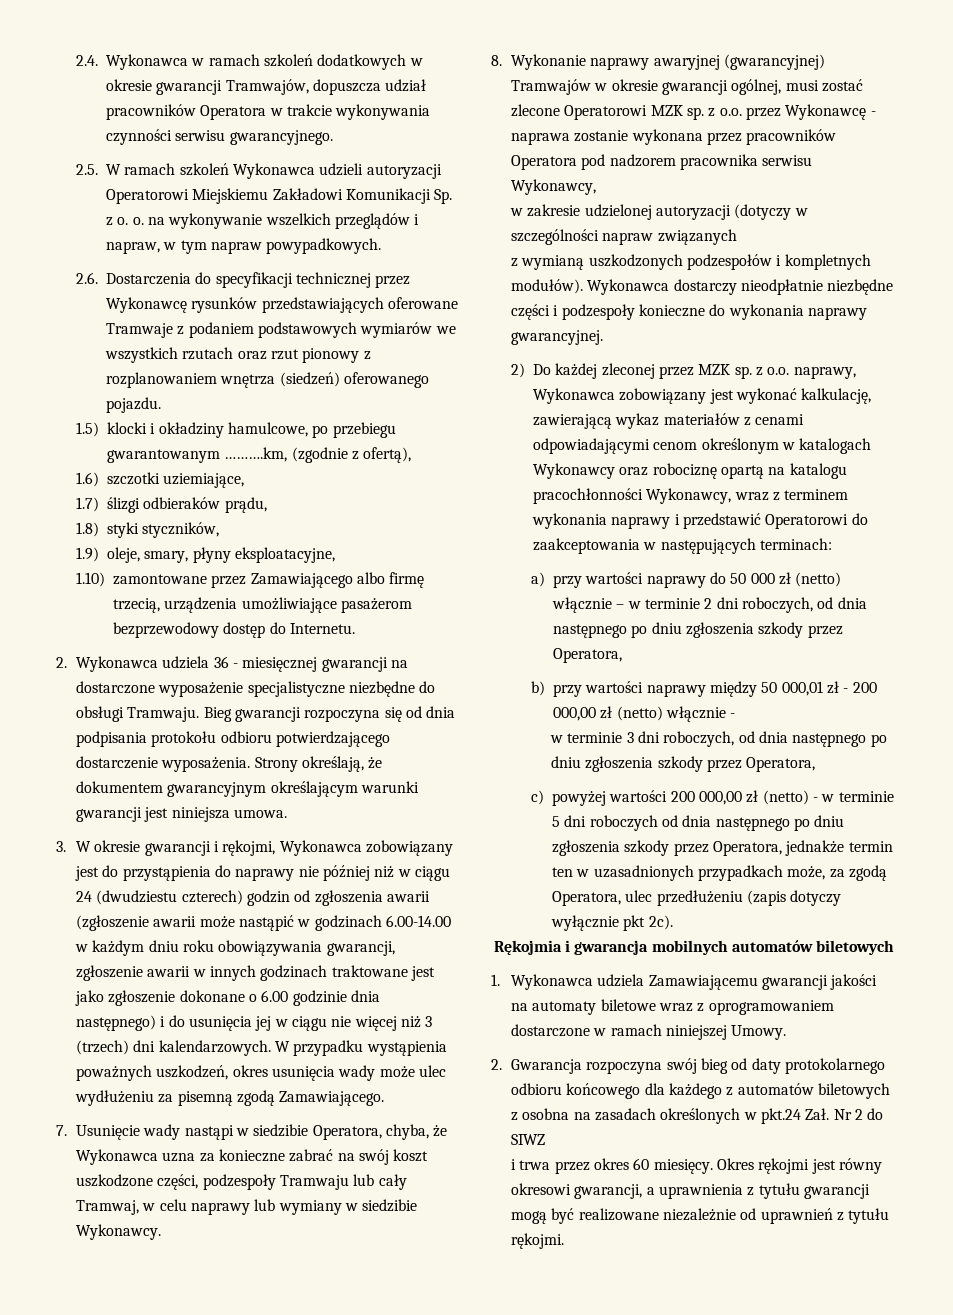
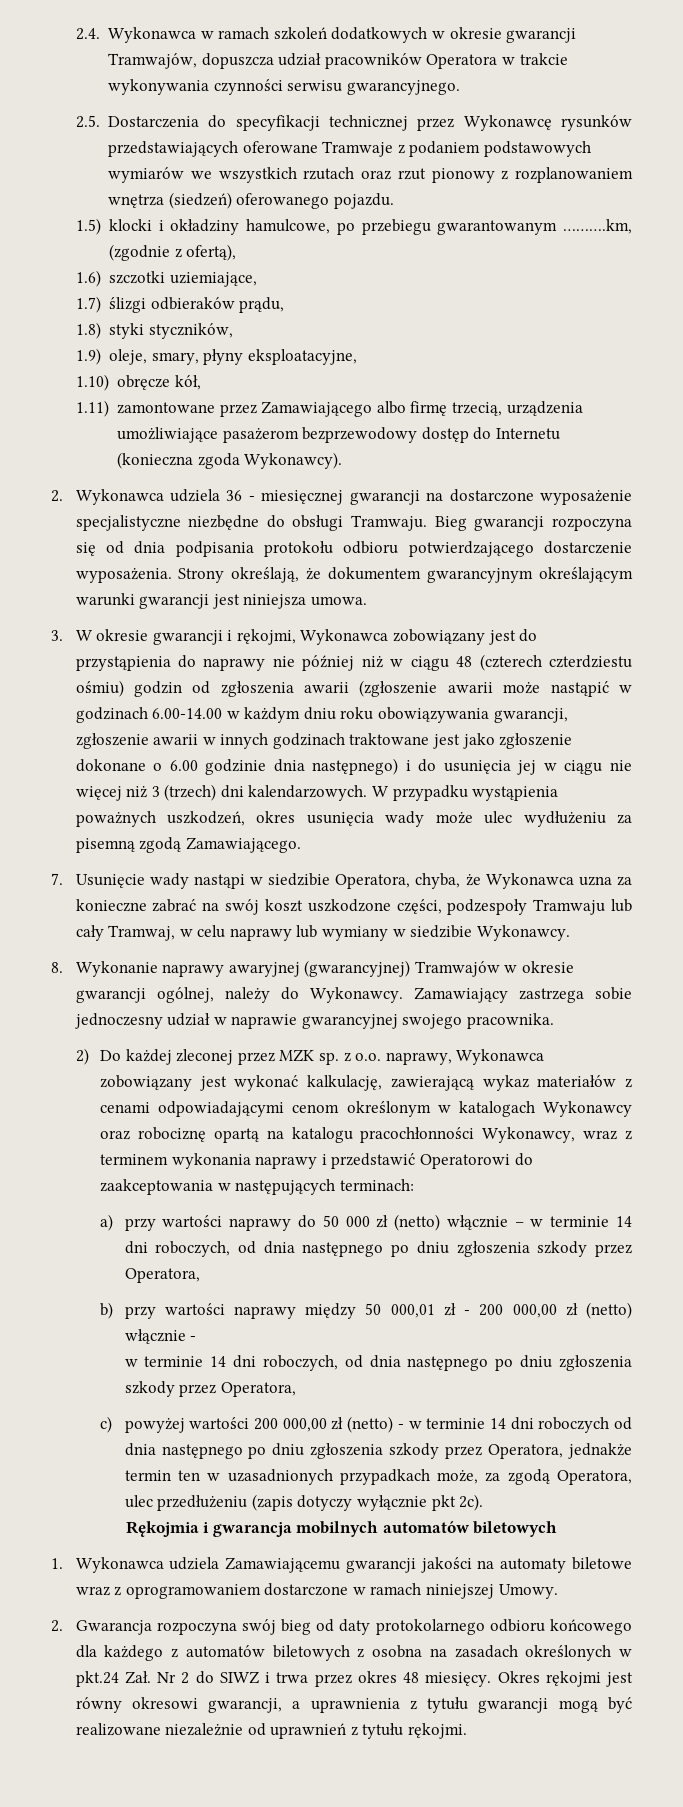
- 2.5. W ramach szkoleń Wykonawca udzieli autoryzacji Operatorowi Miejskiemu Zakładowi Komunikacji Sp. z o. o. na wykonywanie wszelkich przeglądów i napraw, w tym napraw powypadkowych.
- 2.6. Dostarczenia do specyfikacji technicznej przez Wykonawcę rysunków przedstawiających oferowane Tramwaje z podaniem podstawowych wymiarów we wszystkich rzutach oraz rzut pionowy z rozplanowaniem wnętrza (siedzeń) oferowanego pojazdu.
+ 2.5. Dostarczenia do specyfikacji technicznej przez Wykonawcę rysunków przedstawiających oferowane Tramwaje z podaniem podstawowych wymiarów we wszystkich rzutach oraz rzut pionowy z rozplanowaniem wnętrza (siedzeń) oferowanego pojazdu.
- 1.10) zamontowane przez Zamawiającego albo firmę trzecią, urządzenia umożliwiające pasażerom bezprzewodowy dostęp do Internetu.
+ 1.10) obręcze kół,
+ 1.11) zamontowane przez Zamawiającego albo firmę trzecią, urządzenia umożliwiające pasażerom bezprzewodowy dostęp do Internetu (konieczna zgoda Wykonawcy).
- 3. W okresie gwarancji i rękojmi, Wykonawca zobowiązany jest do przystąpienia do naprawy nie później niż w ciągu 24 (dwudziestu czterech) godzin od zgłoszenia awarii (zgłoszenie awarii może nastąpić w godzinach 6.00-14.00 w każdym dniu roku obowiązywania gwarancji, zgłoszenie awarii w innych godzinach traktowane jest jako zgłoszenie dokonane o 6.00 godzinie dnia następnego) i do usunięcia jej w ciągu nie więcej niż 3 (trzech) dni kalendarzowych.
+ 3. W okresie gwarancji i rękojmi, Wykonawca zobowiązany jest do przystąpienia do naprawy nie później niż w ciągu 48 (czterech czterdziestu ośmiu) godzin od zgłoszenia awarii (zgłoszenie awarii może nastąpić w godzinach 6.00-14.00 w każdym dniu roku obowiązywania gwarancji, zgłoszenie awarii w innych godzinach traktowane jest jako zgłoszenie dokonane o 6.00 godzinie dnia następnego) i do usunięcia jej w ciągu nie więcej niż 3 (trzech) dni kalendarzowych.
- 8. Wykonanie naprawy awaryjnej (gwarancyjnej) Tramwajów w okresie gwarancji ogólnej, musi zostać zlecone Operatorowi MZK sp. z o.o. przez Wykonawcę - naprawa zostanie wykonana przez pracowników Operatora pod nadzorem pracownika serwisu Wykonawcy,
- w zakresie udzielonej autoryzacji (dotyczy w szczególności napraw związanych
- z wymianą uszkodzonych podzespołów i kompletnych modułów). Wykonawca dostarczy nieodpłatnie niezbędne części i podzespoły konieczne do wykonania naprawy gwarancyjnej.
+ 8. Wykonanie naprawy awaryjnej (gwarancyjnej) Tramwajów w okresie gwarancji ogólnej, należy do Wykonawcy. Zamawiający zastrzega sobie jednoczesny udział w naprawie gwarancyjnej swojego pracownika.
- a) przy wartości naprawy do 50 000 zł (netto) włącznie – w terminie 2 dni roboczych, od dnia następnego po dniu zgłoszenia szkody przez Operatora,
+ a) przy wartości naprawy do 50 000 zł (netto) włącznie – w terminie 14 dni roboczych, od dnia następnego po dniu zgłoszenia szkody przez Operatora,
  b) przy wartości naprawy między 50 000,01 zł - 200 000,00 zł (netto) włącznie -
- w terminie 3 dni roboczych, od dnia następnego po dniu zgłoszenia szkody przez Operatora,
+ w terminie 14 dni roboczych, od dnia następnego po dniu zgłoszenia szkody przez Operatora,
- c) powyżej wartości 200 000,00 zł (netto) - w terminie 5 dni roboczych od dnia następnego po dniu zgłoszenia szkody przez Operatora, jednakże termin ten w uzasadnionych przypadkach może, za zgodą Operatora, ulec przedłużeniu (zapis dotyczy wyłącznie pkt 2c).
+ c) powyżej wartości 200 000,00 zł (netto) - w terminie 14 dni roboczych od dnia następnego po dniu zgłoszenia szkody przez Operatora, jednakże termin ten w uzasadnionych przypadkach może, za zgodą Operatora, ulec przedłużeniu (zapis dotyczy wyłącznie pkt 2c).
- 2. Gwarancja rozpoczyna swój bieg od daty protokolarnego odbioru końcowego dla każdego z automatów biletowych z osobna na zasadach określonych w pkt.24 Zał. Nr 2 do SIWZ
- i trwa przez okres 60 miesięcy.
+ 2. Gwarancja rozpoczyna swój bieg od daty protokolarnego odbioru końcowego dla każdego z automatów biletowych z osobna na zasadach określonych w pkt.24 Zał. Nr 2 do SIWZ i trwa przez okres 48 miesięcy.

